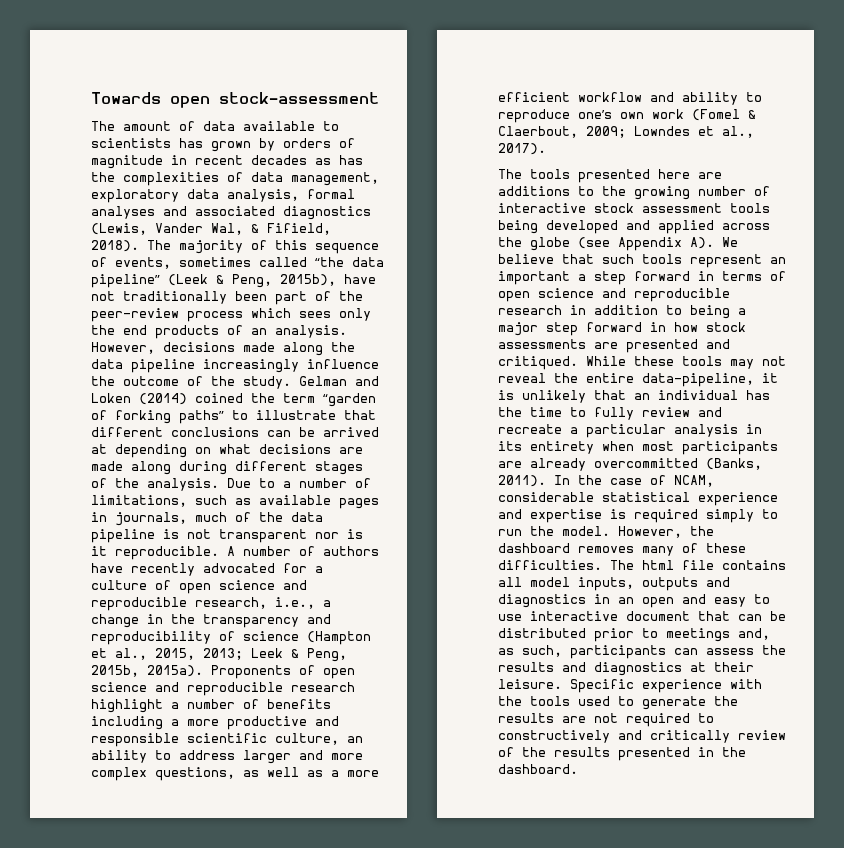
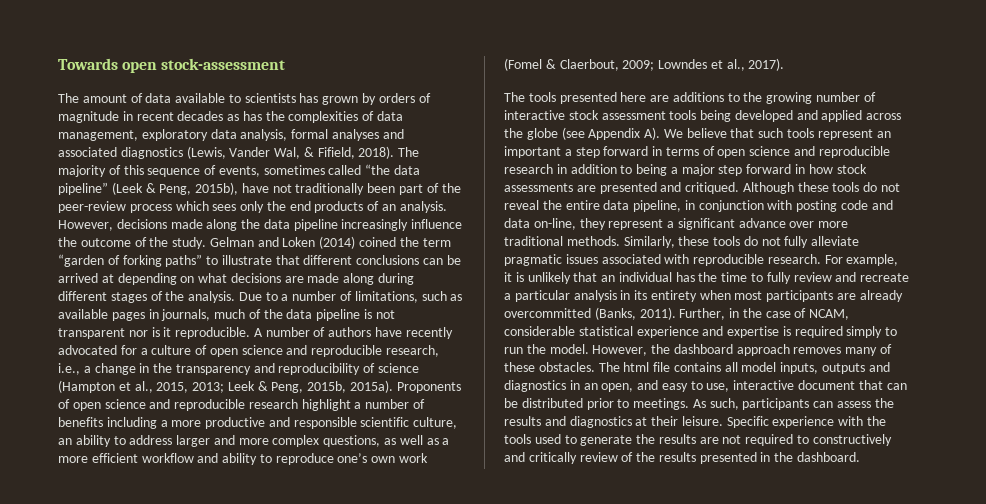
- While these tools may not reveal the entire data-pipeline, it is unlikely that an individual has the time to fully review and recreate a particular analysis in its entirety when most participants are already overcommitted (Banks, 2011).
+ Although these tools do not reveal the entire data pipeline, in conjunction with posting code and data on-line, they represent a significant advance over more traditional methods. Similarly, these tools do not fully alleviate pragmatic issues associated with reproducible research. For example, it is unlikely that an individual has the time to fully review and recreate a particular analysis in its entirety when most participants are already overcommitted (Banks, 2011).
- In the case of NCAM, considerable statistical experience and expertise is required simply to run the model.
+ Further, in the case of NCAM, considerable statistical experience and expertise is required simply to run the model.
- However, the dashboard removes many of these difficulties.
+ However, the dashboard approach removes many of these obstacles.
- The html file contains all model inputs, outputs and diagnostics in an open and easy to use interactive document that can be distributed prior to meetings and, as such, participants can assess the results and diagnostics at their leisure.
+ The html file contains all model inputs, outputs and diagnostics in an open, and easy to use, interactive document that can be distributed prior to meetings. As such, participants can assess the results and diagnostics at their leisure.

